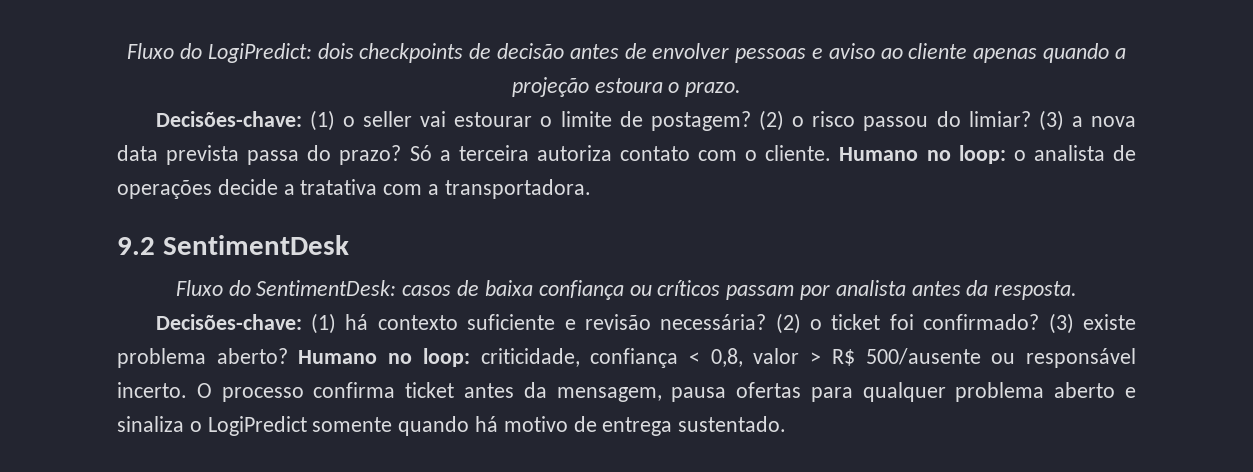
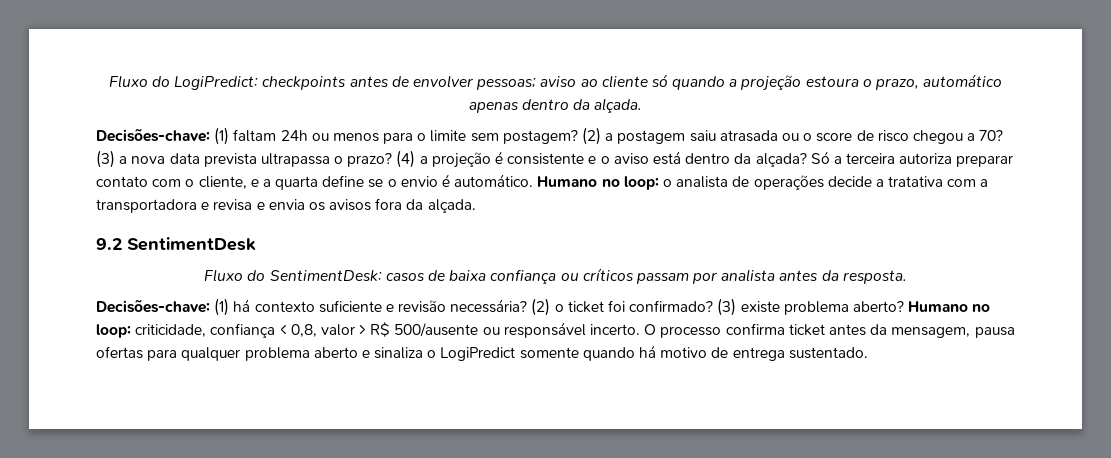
- Fluxo do LogiPredict: dois checkpoints de decisão antes de envolver pessoas e aviso ao cliente apenas quando a projeção estoura o prazo.
- Decisões-chave: (1) o seller vai estourar o limite de postagem?
+ Fluxo do LogiPredict: checkpoints antes de envolver pessoas; aviso ao cliente só quando a projeção estoura o prazo, automático apenas dentro da alçada.
+ Decisões-chave: (1) faltam 24h ou menos para o limite sem postagem?
- (2) o risco passou do limiar?
+ (2) a postagem saiu atrasada ou o score de risco chegou a 70?
- (3) a nova data prevista passa do prazo?
+ (3) a nova data prevista ultrapassa o prazo? (4) a projeção é consistente e o aviso está dentro da alçada?
- Só a terceira autoriza contato com o cliente.
+ Só a terceira autoriza preparar contato com o cliente, e a quarta define se o envio é automático.
- Humano no loop: o analista de operações decide a tratativa com a transportadora.
+ Humano no loop: o analista de operações decide a tratativa com a transportadora e revisa e envia os avisos fora da alçada.

